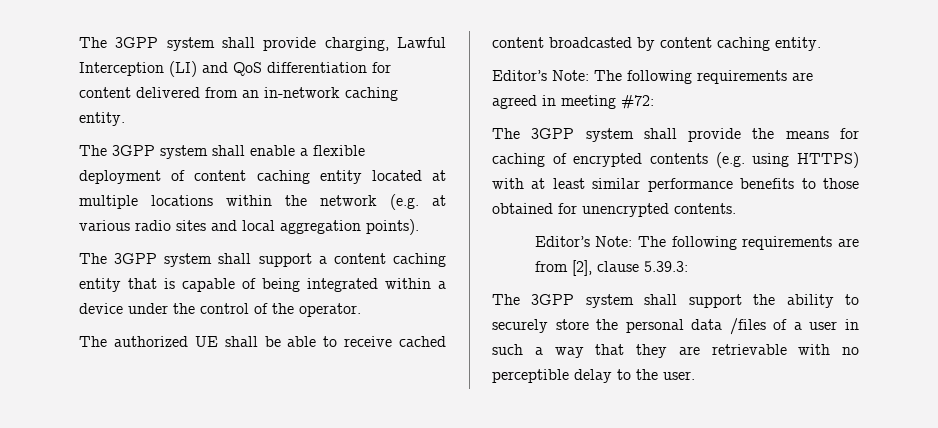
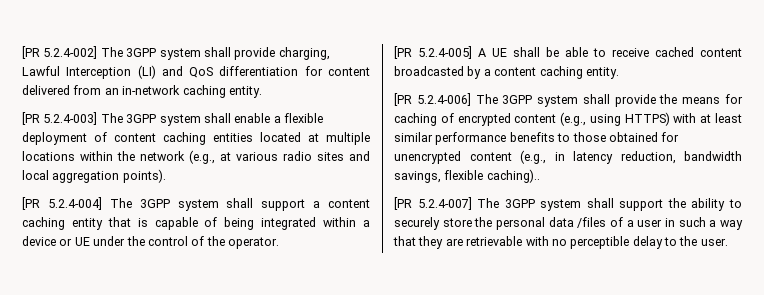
- The 3GPP system shall provide charging, Lawful Interception (LI) and QoS differentiation for content delivered from an in-network caching entity.
+ [PR 5.2.4-002] The 3GPP system shall provide charging, Lawful Interception (LI) and QoS differentiation for content delivered from an in-network caching entity.
- The 3GPP system shall enable a flexible deployment of content caching entity located at multiple locations within the network (e.g. at various radio sites and local aggregation points).
+ [PR 5.2.4-003] The 3GPP system shall enable a flexible deployment of content caching entities located at multiple locations within the network (e.g., at various radio sites and local aggregation points).
- The 3GPP system shall support a content caching entity that is capable of being integrated within a device under the control of the operator.
+ [PR 5.2.4-004] The 3GPP system shall support a content caching entity that is capable of being integrated within a device or UE under the control of the operator.
- The authorized UE shall be able to receive cached content broadcasted by content caching entity.
+ [PR 5.2.4-005] A UE shall be able to receive cached content broadcasted by a content caching entity.
- Editor’s Note: The following requirements are agreed in meeting #72:
- The 3GPP system shall provide the means for caching of encrypted contents (e.g. using HTTPS) with at least similar performance benefits to those obtained for unencrypted contents.
- Editor’s Note: The following requirements are from [2], clause 5.39.3:
- The 3GPP system shall support the ability to securely store the personal data /files of a user in such a way that they are retrievable with no perceptible delay to the user.
+ [PR 5.2.4-006] The 3GPP system shall provide the means for caching of encrypted content (e.g., using HTTPS) with at least similar performance benefits to those obtained for unencrypted content (e.g., in latency reduction, bandwidth savings, flexible caching)..
+ [PR 5.2.4-007] The 3GPP system shall support the ability to securely store the personal data /files of a user in such a way that they are retrievable with no perceptible delay to the user.

